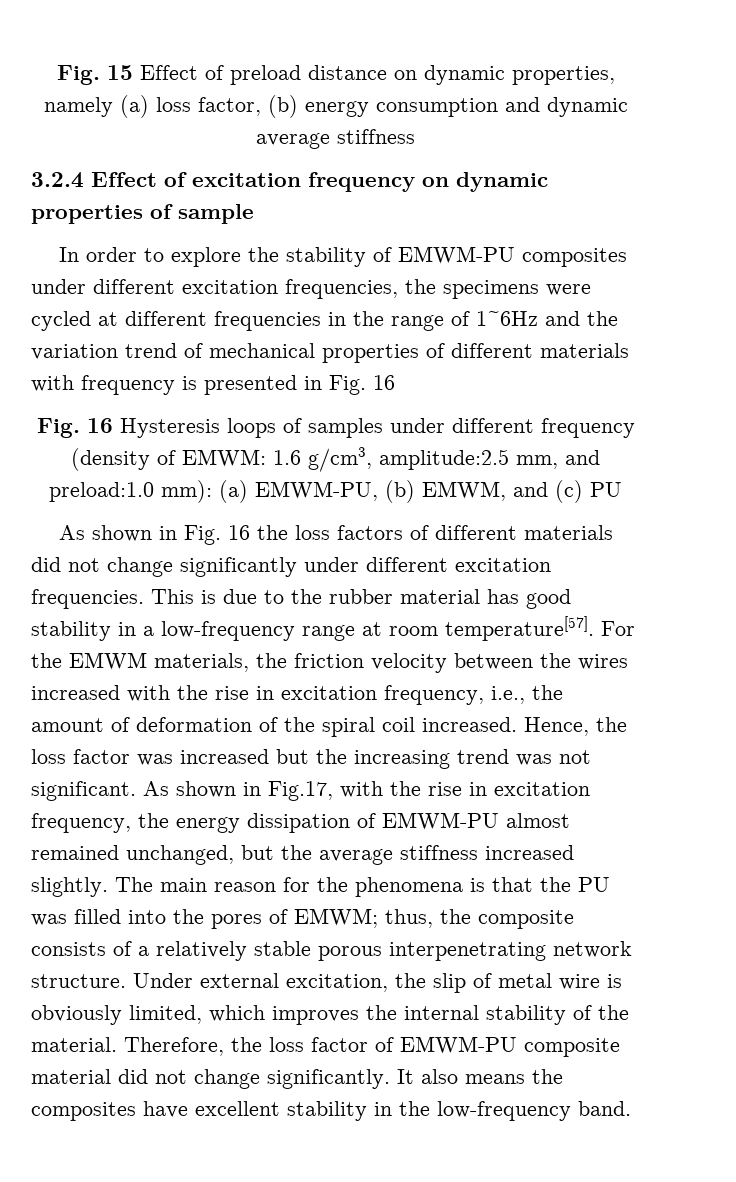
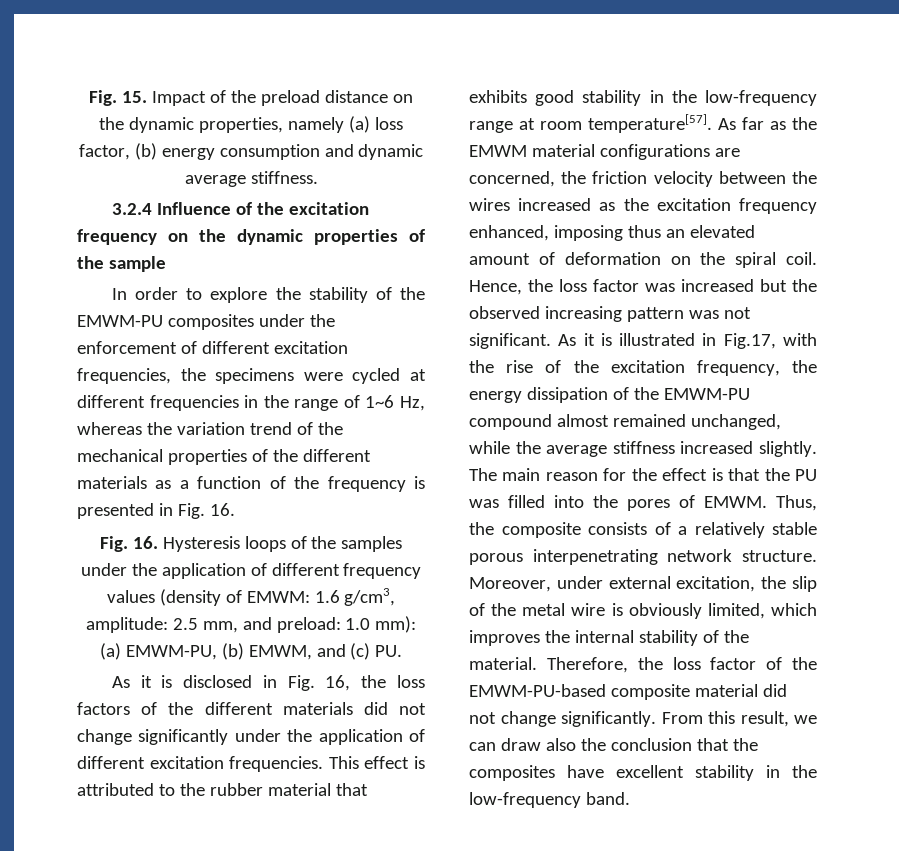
- Fig. 15 Effect of preload distance on dynamic properties, namely (a) loss factor, (b) energy consumption and dynamic average stiffness
+ Fig. 15. Impact of the preload distance on the dynamic properties, namely (a) loss factor, (b) energy consumption and dynamic average stiffness.
- 3.2.4 Effect of excitation frequency on dynamic properties of sample
+ 3.2.4 Influence of the excitation frequency on the dynamic properties of the sample
- In order to explore the stability of EMWM-PU composites under different excitation frequencies, the specimens were cycled at different frequencies in the range of 1~6Hz and the variation trend of mechanical properties of different materials with frequency is presented in Fig. 16
- Fig. 16 Hysteresis loops of samples under different frequency (density of EMWM:
+ In order to explore the stability of the EMWM-PU composites under the enforcement of different excitation frequencies, the specimens were cycled at different frequencies in the range of 1~6 Hz, whereas the variation trend of the mechanical properties of the different materials as a function of the frequency is presented in Fig. 16.
+ Fig. 16. Hysteresis loops of the samples under the application of different frequency values (density of EMWM:
- 1.6 g/cm3, amplitude:2.5 mm, and preload:1.0 mm):
+ 1.6 g/cm3, amplitude: 2.5 mm, and preload: 1.0 mm):
- (a) EMWM-PU, (b) EMWM, and (c) PU
- As shown in Fig. 16 the loss factors of different materials did not change significantly under different excitation frequencies.
+ (a) EMWM-PU, (b) EMWM, and (c) PU.
+ As it is disclosed in Fig. 16, the loss factors of the different materials did not change significantly under the application of different excitation frequencies.
- This is due to the rubber material has good stability in a low-frequency range at room temperature[57].
+ This effect is attributed to the rubber material that exhibits good stability in the low-frequency range at room temperature[57].
- For the EMWM materials, the friction velocity between the wires increased with the rise in excitation frequency, i.e., the amount of deformation of the spiral coil increased.
+ As far as the EMWM material configurations are concerned, the friction velocity between the wires increased as the excitation frequency enhanced, imposing thus an elevated amount of deformation on the spiral coil.
- Hence, the loss factor was increased but the increasing trend was not significant.
+ Hence, the loss factor was increased but the observed increasing pattern was not significant.
- As shown in Fig.17, with the rise in excitation frequency, the energy dissipation of EMWM-PU almost remained unchanged, but the average stiffness increased slightly.
+ As it is illustrated in Fig.17, with the rise of the excitation frequency, the energy dissipation of the EMWM-PU compound almost remained unchanged, while the average stiffness increased slightly.
- The main reason for the phenomena is that the PU was filled into the pores of EMWM; thus, the composite consists of a relatively stable porous interpenetrating network structure.
+ The main reason for the effect is that the PU was filled into the pores of EMWM. Thus, the composite consists of a relatively stable porous interpenetrating network structure.
- Under external excitation, the slip of metal wire is obviously limited, which improves the internal stability of the material.
+ Moreover, under external excitation, the slip of the metal wire is obviously limited, which improves the internal stability of the material.
- Therefore, the loss factor of EMWM-PU composite material did not change significantly.
+ Therefore, the loss factor of the EMWM-PU-based composite material did not change significantly.
- It also means the composites have excellent stability in the low-frequency band.
+ From this result, we can draw also the conclusion that the composites have excellent stability in the low-frequency band.

